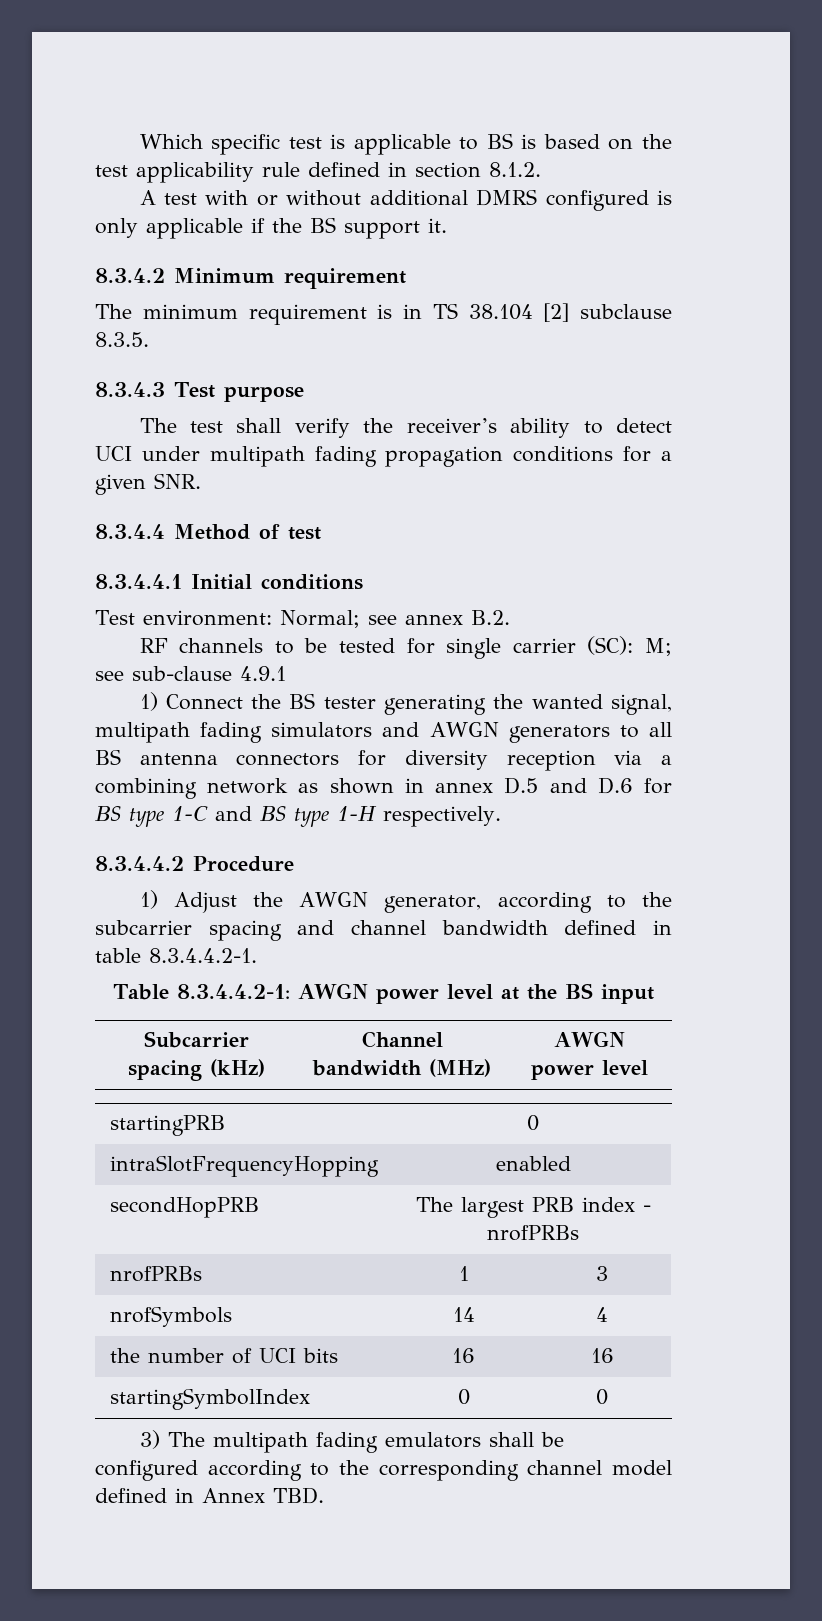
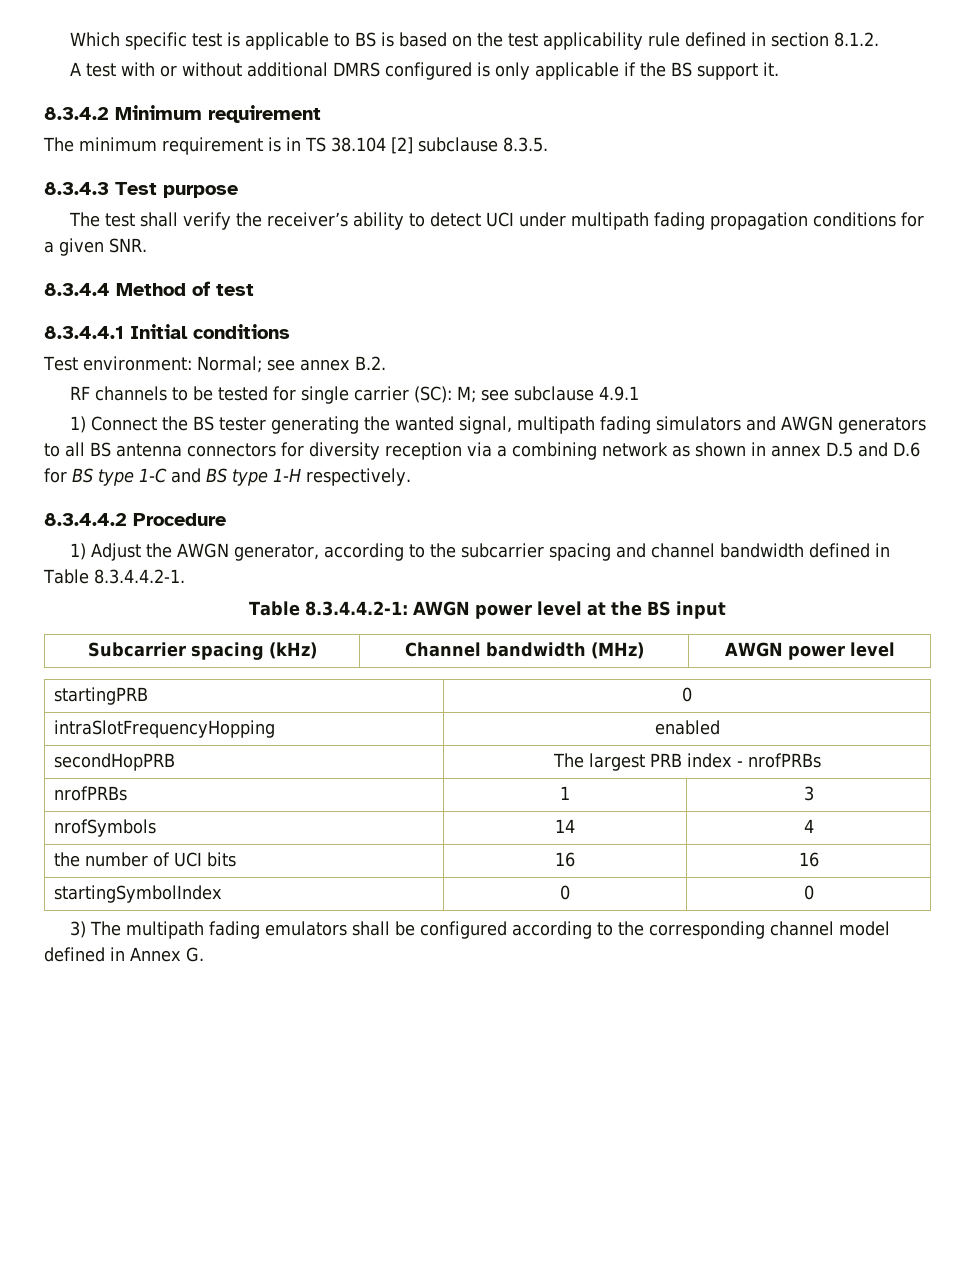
- RF channels to be tested for single carrier (SC): M; see sub-clause 4.9.1
+ RF channels to be tested for single carrier (SC): M; see subclause 4.9.1
- 1) Adjust the AWGN generator, according to the subcarrier spacing and channel bandwidth defined in table 8.3.4.4.2-1.
+ 1) Adjust the AWGN generator, according to the subcarrier spacing and channel bandwidth defined in Table 8.3.4.4.2-1.
- 3) The multipath fading emulators shall be configured according to the corresponding channel model defined in Annex TBD.
+ 3) The multipath fading emulators shall be configured according to the corresponding channel model defined in Annex G.

